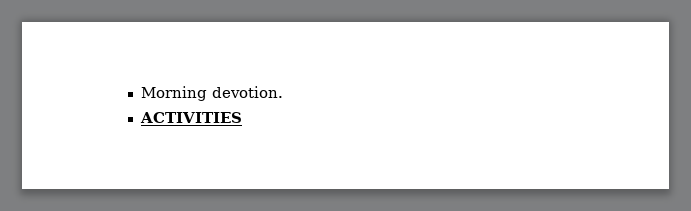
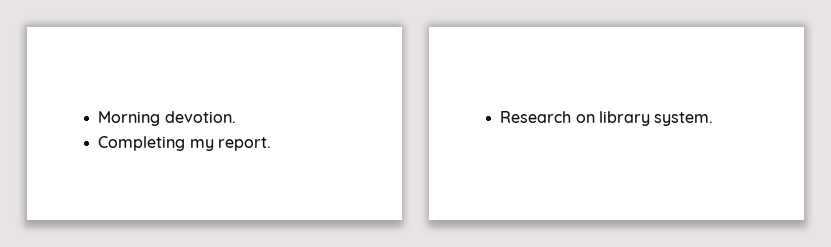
- ACTIVITIES
+ Completing my report.
+ Research on library system.

